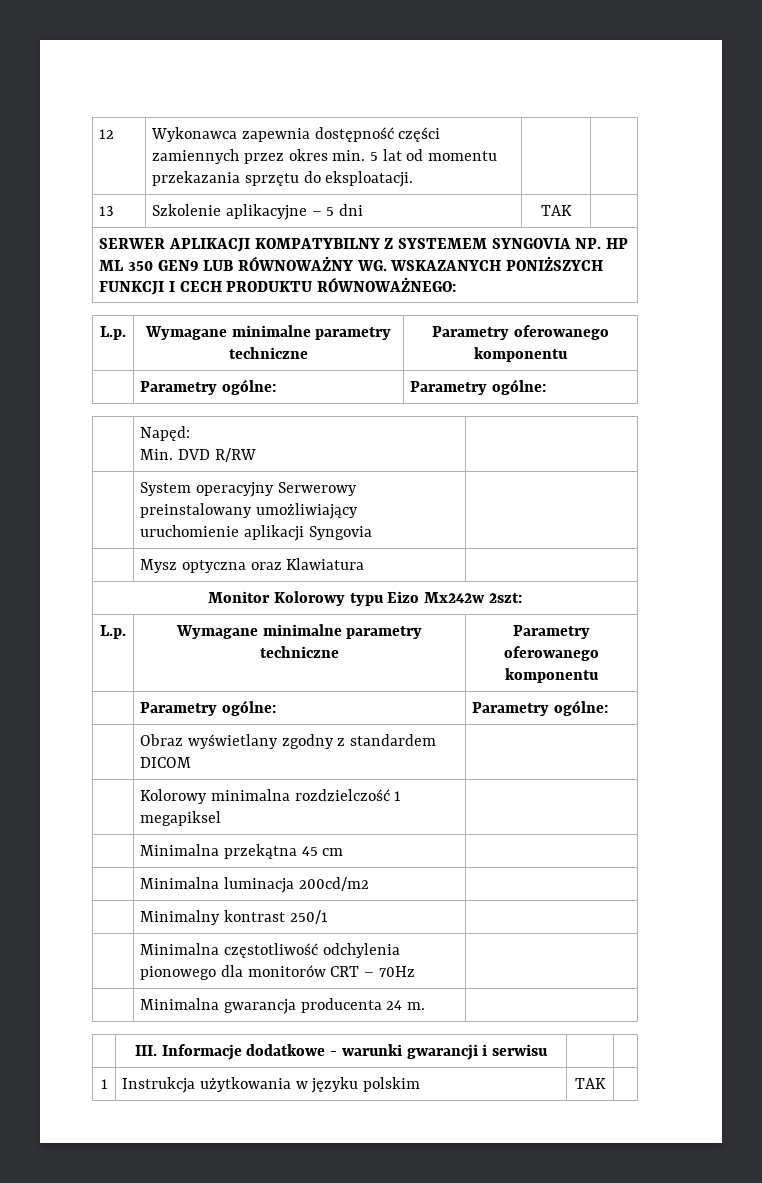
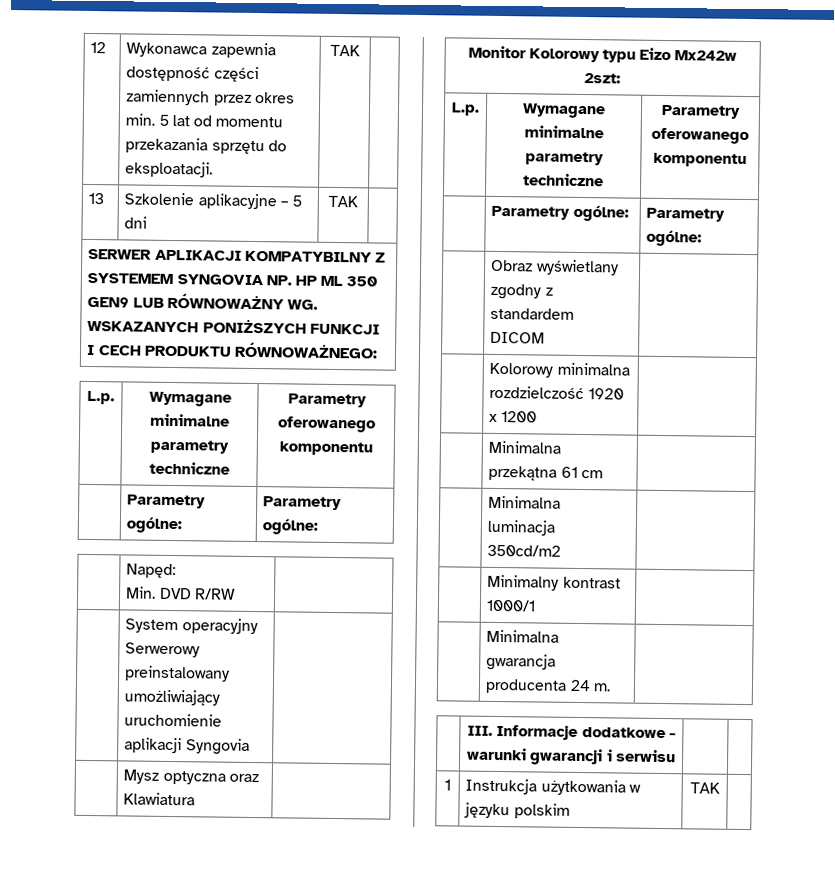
- 12 | Wykonawca zapewnia dostępność części zamiennych przez okres min. 5 lat od momentu przekazania sprzętu do eksploatacji. | |
+ 12 | Wykonawca zapewnia dostępność części zamiennych przez okres min. 5 lat od momentu przekazania sprzętu do eksploatacji. | TAK |
- | Kolorowy minimalna rozdzielczość 1 megapiksel |
+ | Kolorowy minimalna rozdzielczość 1920 x 1200 |
- | Minimalna przekątna 45 cm |
+ | Minimalna przekątna 61 cm |
- | Minimalna luminacja 200cd/m2 |
+ | Minimalna luminacja 350cd/m2 |
- | Minimalny kontrast 250/1 |
- | Minimalna częstotliwość odchylenia pionowego dla monitorów CRT – 70Hz |
+ | Minimalny kontrast 1000/1 |

